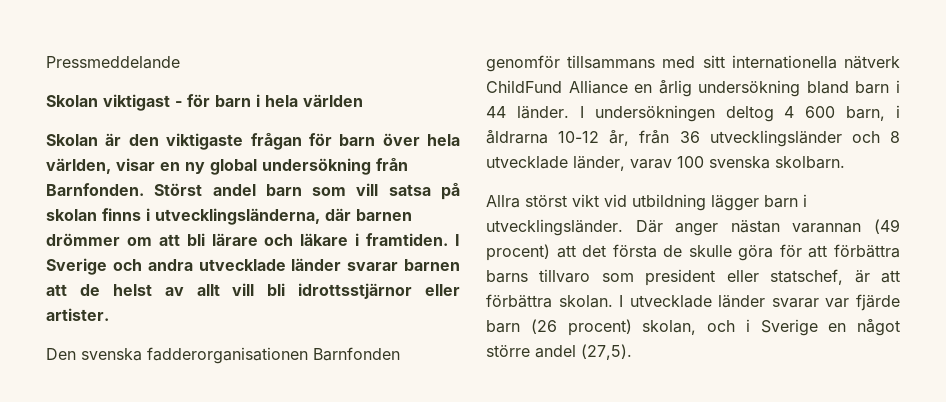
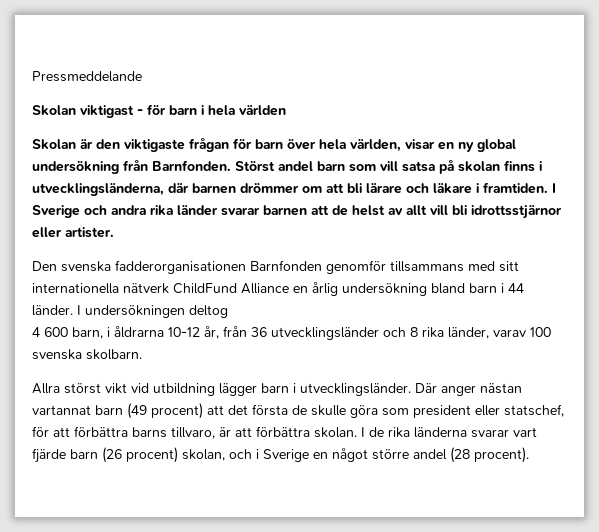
- I Sverige och andra utvecklade länder svarar barnen att de helst av allt vill bli idrottsstjärnor eller artister.
+ I Sverige och andra rika länder svarar barnen att de helst av allt vill bli idrottsstjärnor eller artister.
- I undersökningen deltog 4 600 barn, i åldrarna 10-12 år, från 36 utvecklingsländer och 8 utvecklade länder, varav 100 svenska skolbarn.
+ I undersökningen deltog
+ 4 600 barn, i åldrarna 10-12 år, från 36 utvecklingsländer och 8 rika länder, varav 100 svenska skolbarn.
- Där anger nästan varannan (49 procent) att det första de skulle göra för att förbättra barns tillvaro som president eller statschef, är att förbättra skolan.
+ Där anger nästan vartannat barn (49 procent) att det första de skulle göra som president eller statschef, för att förbättra barns tillvaro, är att förbättra skolan.
- I utvecklade länder svarar var fjärde barn (26 procent) skolan, och i Sverige en något större andel (27,5).
+ I de rika länderna svarar vart fjärde barn (26 procent) skolan, och i Sverige en något större andel (28 procent).

